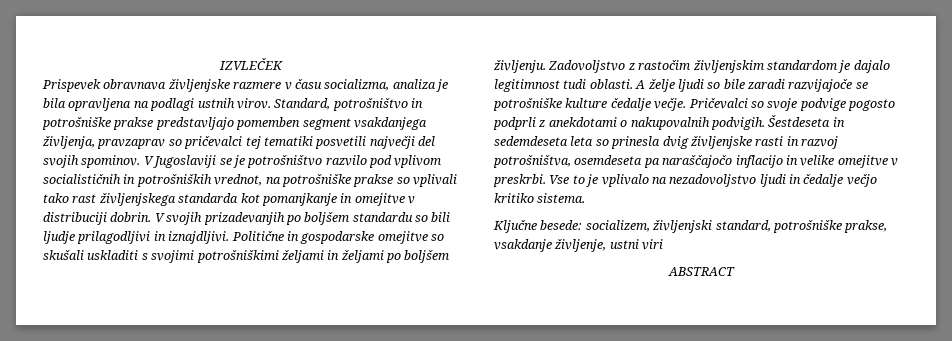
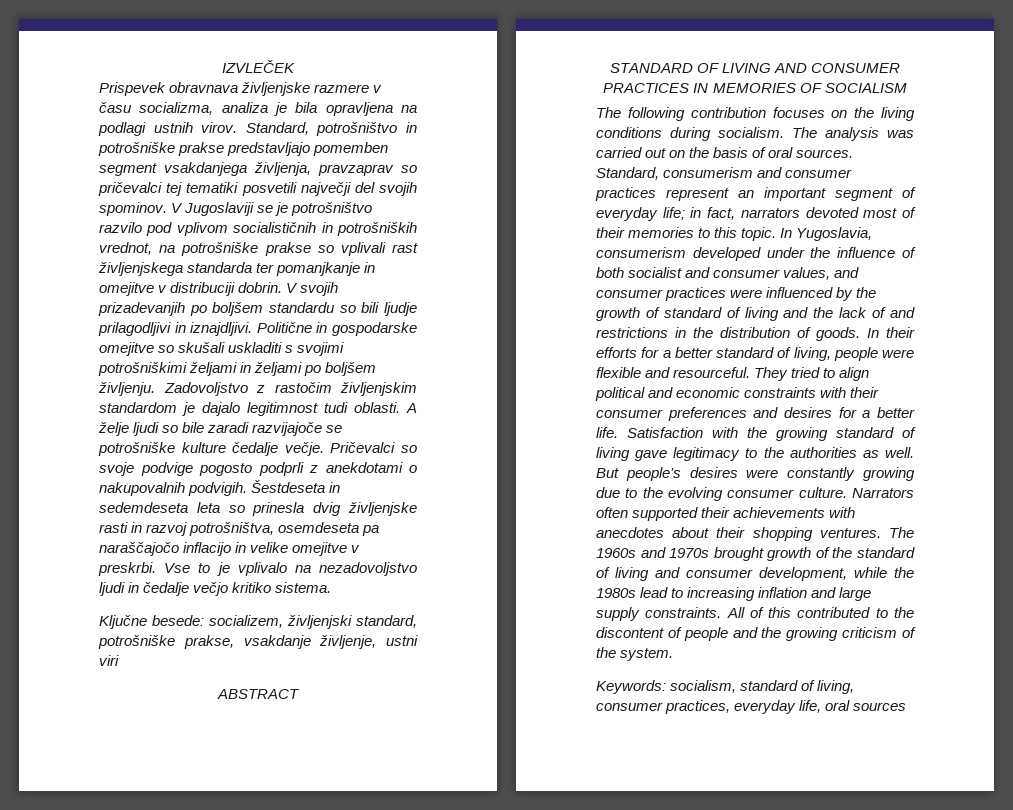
- V Jugoslaviji se je potrošništvo razvilo pod vplivom socialističnih in potrošniških vrednot, na potrošniške prakse so vplivali tako rast življenjskega standarda kot pomanjkanje in omejitve v distribuciji dobrin.
+ V Jugoslaviji se je potrošništvo razvilo pod vplivom socialističnih in potrošniških vrednot, na potrošniške prakse so vplivali rast življenjskega standarda ter pomanjkanje in omejitve v distribuciji dobrin.
+ STANDARD OF LIVING AND CONSUMER PRACTICES IN MEMORIES OF SOCIALISM
+ The following contribution focuses on the living conditions during socialism. The analysis was carried out on the basis of oral sources. Standard, consumerism and consumer practices represent an important segment of everyday life; in fact, narrators devoted most of their memories to this topic. In Yugoslavia, consumerism developed under the influence of both socialist and consumer values, and consumer practices were influenced by the growth of standard of living and the lack of and restrictions in the distribution of goods. In their efforts for a better standard of living, people were flexible and resourceful. They tried to align political and economic constraints with their consumer preferences and desires for a better life. Satisfaction with the growing standard of living gave legitimacy to the authorities as well. But people’s desires were constantly growing due to the evolving consumer culture. Narrators often supported their achievements with anecdotes about their shopping ventures. The 1960s and 1970s brought growth of the standard of living and consumer development, while the 1980s lead to increasing inflation and large supply constraints. All of this contributed to the discontent of people and the growing criticism of the system.
+ Keywords: socialism, standard of living, consumer practices, everyday life, oral sources

